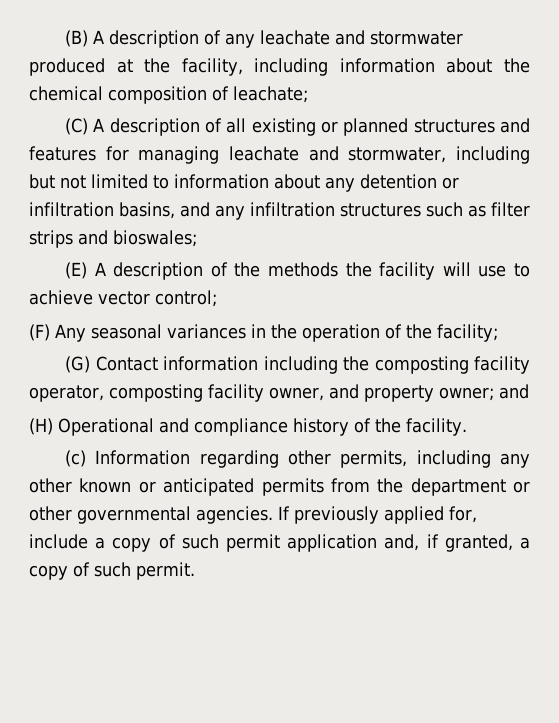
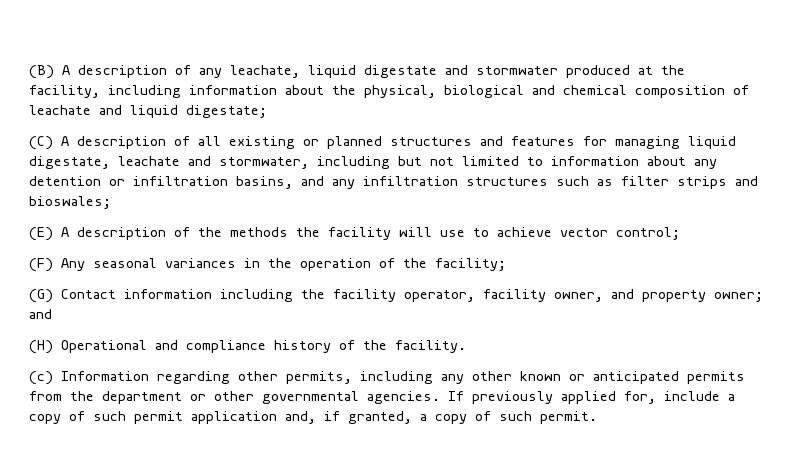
- (B) A description of any leachate and stormwater produced at the facility, including information about the chemical composition of leachate;
+ (B) A description of any leachate, liquid digestate and stormwater produced at the facility, including information about the physical, biological and chemical composition of leachate and liquid digestate;
- (C) A description of all existing or planned structures and features for managing leachate and stormwater, including but not limited to information about any detention or infiltration basins, and any infiltration structures such as filter strips and bioswales;
+ (C) A description of all existing or planned structures and features for managing liquid digestate, leachate and stormwater, including but not limited to information about any detention or infiltration basins, and any infiltration structures such as filter strips and bioswales;
- (G) Contact information including the composting facility operator, composting facility owner, and property owner; and
+ (G) Contact information including the facility operator, facility owner, and property owner; and

